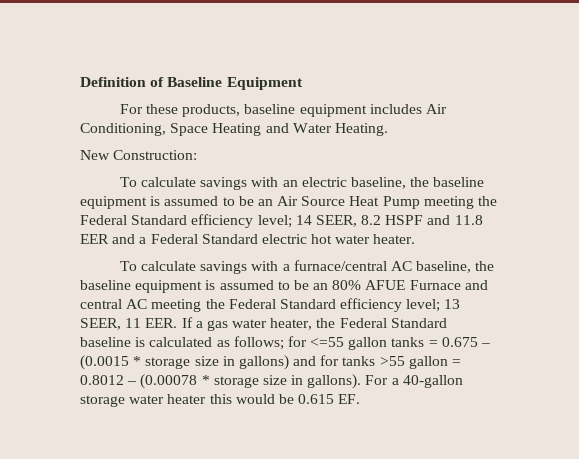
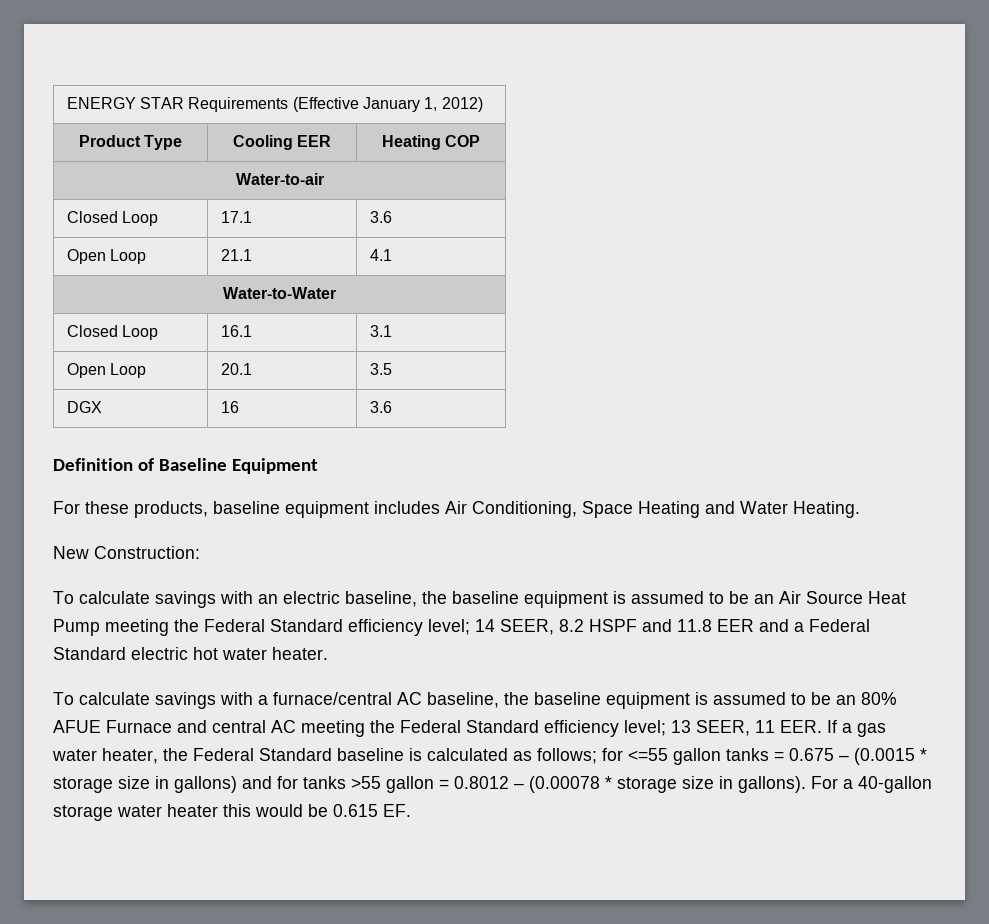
+ ENERGY STAR Requirements (Effective January 1, 2012)
+ Product Type | Cooling EER | Heating COP
+ Water-to-air
+ Closed Loop | 17.1 | 3.6
+ Open Loop | 21.1 | 4.1
+ Water-to-Water
+ Closed Loop | 16.1 | 3.1
+ Open Loop | 20.1 | 3.5
+ DGX | 16 | 3.6

